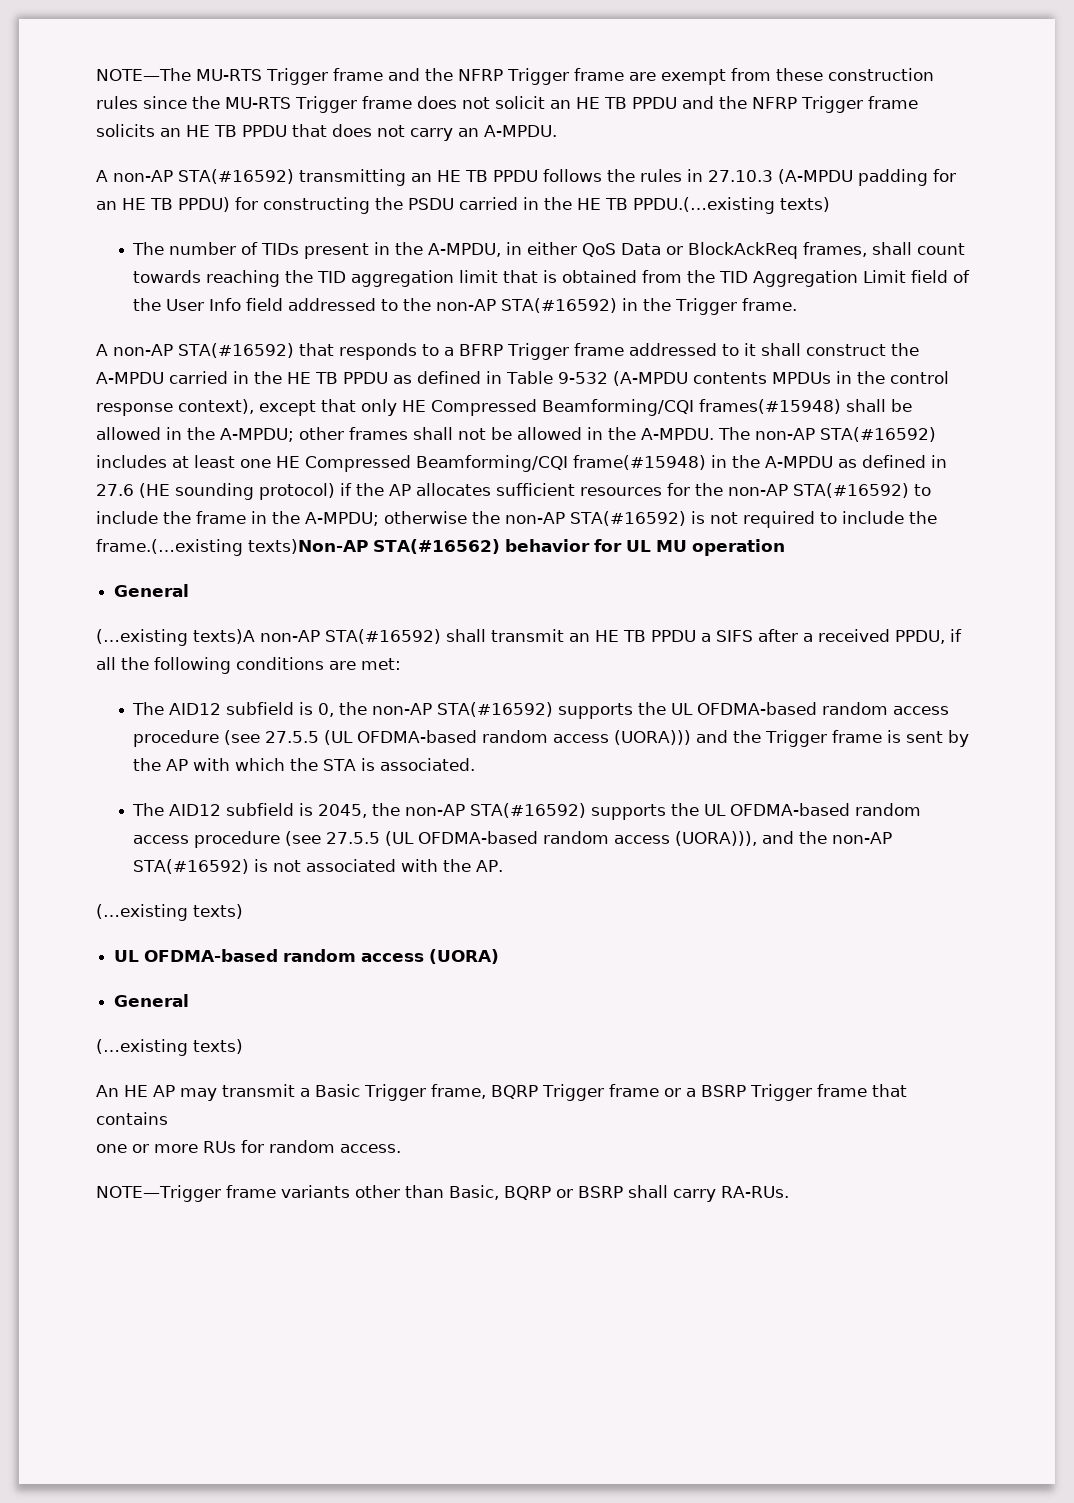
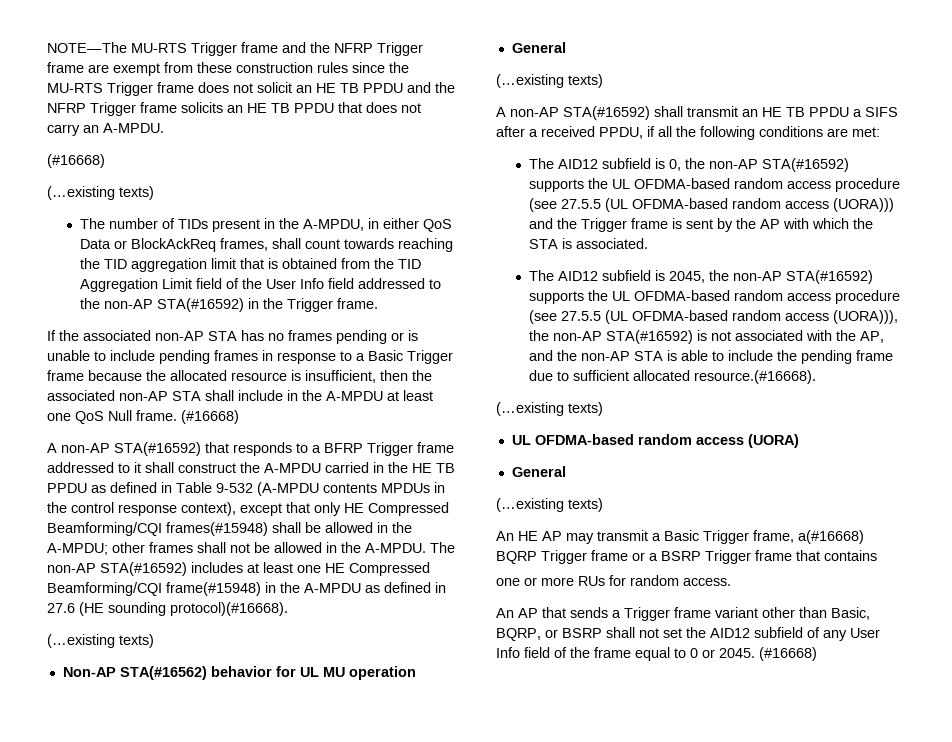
  NOTE—The MU-RTS Trigger frame and the NFRP Trigger frame are exempt from these construction rules since the MU-RTS Trigger frame does not solicit an HE TB PPDU and the NFRP Trigger frame solicits an HE TB PPDU that does not carry an A-MPDU.
- A non-AP STA(#16592) transmitting an HE TB PPDU follows the rules in 27.10.3 (A-MPDU padding for an HE TB PPDU) for constructing the PSDU carried in the HE TB PPDU.(…existing texts)
+ (#16668)
+ (…existing texts)
+ If the associated non-AP STA has no frames pending or is unable to include pending frames in response to a Basic Trigger frame because the allocated resource is insufficient, then the associated non-AP STA shall include in the A-MPDU at least one QoS Null frame. (#16668)
- The non-AP STA(#16592) includes at least one HE Compressed Beamforming/CQI frame(#15948) in the A-MPDU as defined in 27.6 (HE sounding protocol) if the AP allocates sufficient resources for the non-AP STA(#16592) to include the frame in the A-MPDU; otherwise the non-AP STA(#16592) is not required to include the frame.(…existing texts)Non-AP STA(#16562) behavior for UL MU operation
+ The non-AP STA(#16592) includes at least one HE Compressed Beamforming/CQI frame(#15948) in the A-MPDU as defined in 27.6 (HE sounding protocol)(#16668).
+ (…existing texts)
+ Non-AP STA(#16562) behavior for UL MU operation
  General
- (…existing texts)A non-AP STA(#16592) shall transmit an HE TB PPDU a SIFS after a received PPDU, if all the following conditions are met:
+ (…existing texts)
+ A non-AP STA(#16592) shall transmit an HE TB PPDU a SIFS after a received PPDU, if all the following conditions are met:
- The AID12 subfield is 2045, the non-AP STA(#16592) supports the UL OFDMA-based random access procedure (see 27.5.5 (UL OFDMA-based random access (UORA))), and the non-AP STA(#16592) is not associated with the AP.
+ The AID12 subfield is 2045, the non-AP STA(#16592) supports the UL OFDMA-based random access procedure (see 27.5.5 (UL OFDMA-based random access (UORA))), the non-AP STA(#16592) is not associated with the AP, and the non-AP STA is able to include the pending frame due to sufficient allocated resource.(#16668).
- An HE AP may transmit a Basic Trigger frame, BQRP Trigger frame or a BSRP Trigger frame that contains
+ An HE AP may transmit a Basic Trigger frame, a(#16668) BQRP Trigger frame or a BSRP Trigger frame that contains
- NOTE—Trigger frame variants other than Basic, BQRP or BSRP shall carry RA-RUs.
+ An AP that sends a Trigger frame variant other than Basic, BQRP, or BSRP shall not set the AID12 subfield of any User Info field of the frame equal to 0 or 2045. (#16668)

